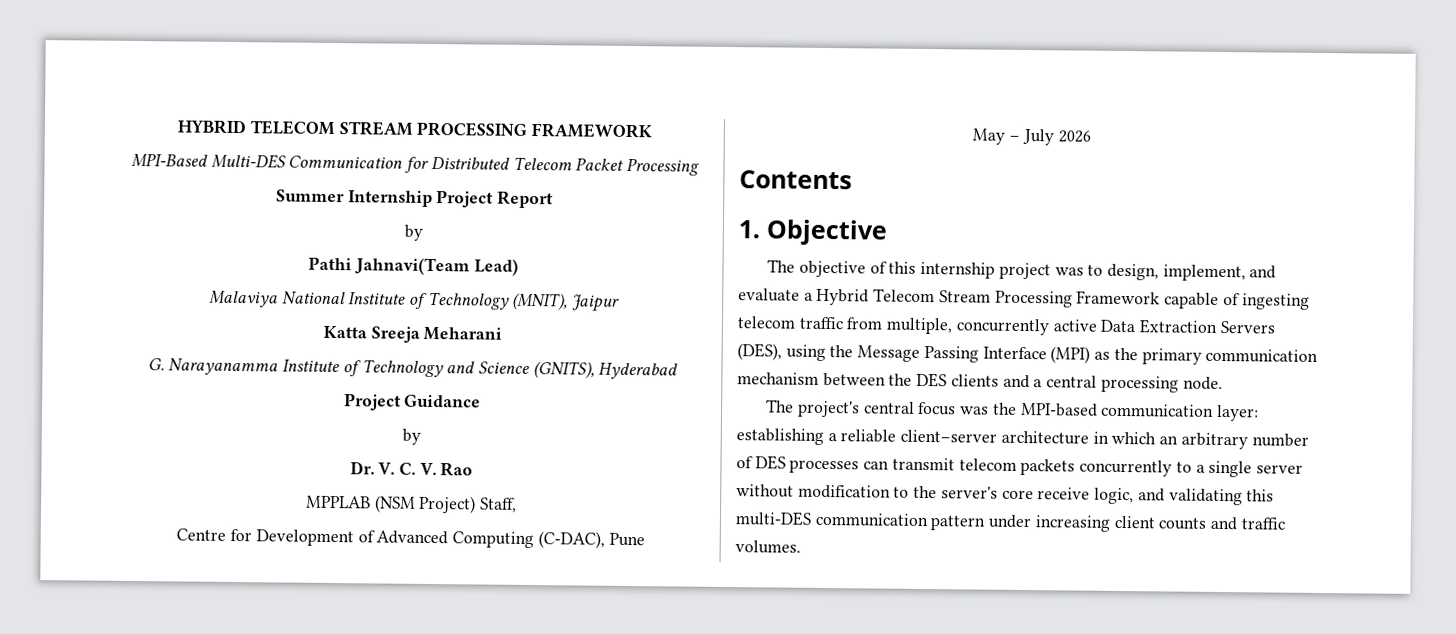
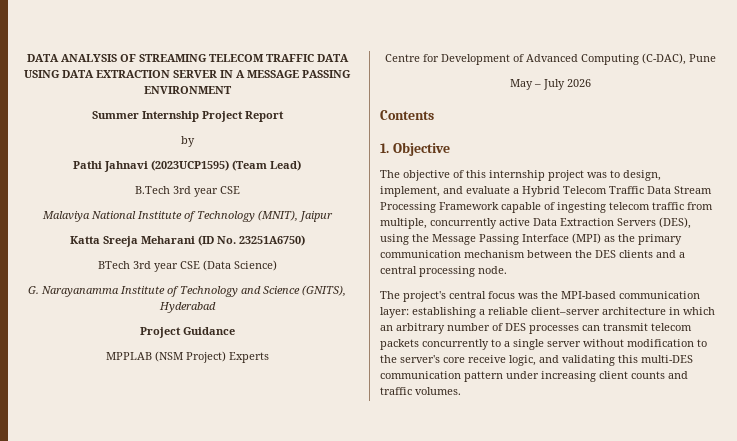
- HYBRID TELECOM STREAM PROCESSING FRAMEWORK
- MPI-Based Multi-DES Communication for Distributed Telecom Packet Processing
+ DATA ANALYSIS OF STREAMING TELECOM TRAFFIC DATA USING DATA EXTRACTION SERVER IN A MESSAGE PASSING ENVIRONMENT
- Pathi Jahnavi(Team Lead)
+ Pathi Jahnavi (2023UCP1595) (Team Lead)
+ B.Tech 3rd year CSE
- Katta Sreeja Meharani
+ Katta Sreeja Meharani (ID No. 23251A6750)
+ BTech 3rd year CSE (Data Science)
  Project Guidance
- by
- Dr. V. C. V. Rao
- MPPLAB (NSM Project) Staff,
+ MPPLAB (NSM Project) Experts
- The objective of this internship project was to design, implement, and evaluate a Hybrid Telecom Stream Processing Framework capable of ingesting telecom traffic from multiple, concurrently active Data Extraction Servers (DES), using the Message Passing Interface (MPI) as the primary communication mechanism between the DES clients and a central processing node.
+ The objective of this internship project was to design, implement, and evaluate a Hybrid Telecom Traffic Data Stream Processing Framework capable of ingesting telecom traffic from multiple, concurrently active Data Extraction Servers (DES), using the Message Passing Interface (MPI) as the primary communication mechanism between the DES clients and a central processing node.

